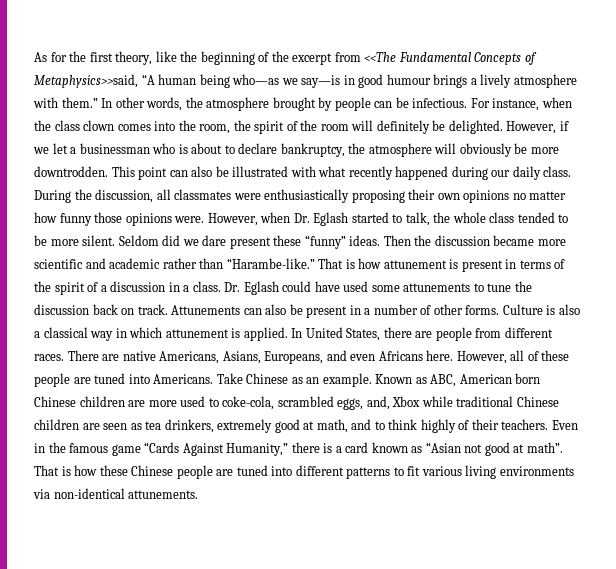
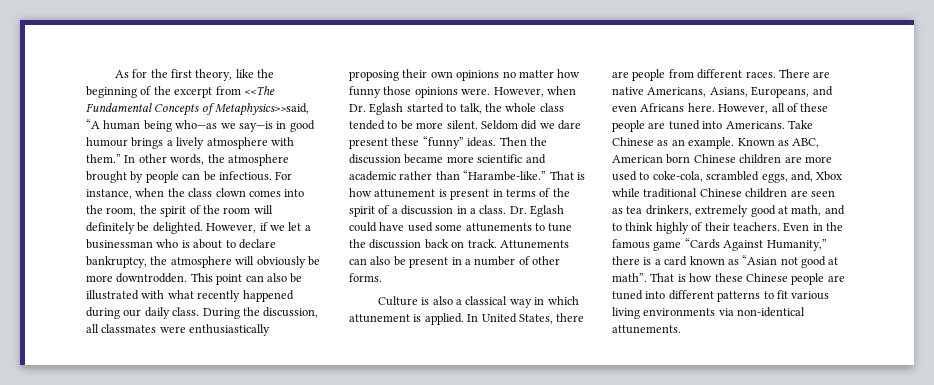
- Attunements can also be present in a number of other forms. Culture is also a classical way in which attunement is applied.
+ Attunements can also be present in a number of other forms.
+ Culture is also a classical way in which attunement is applied.

